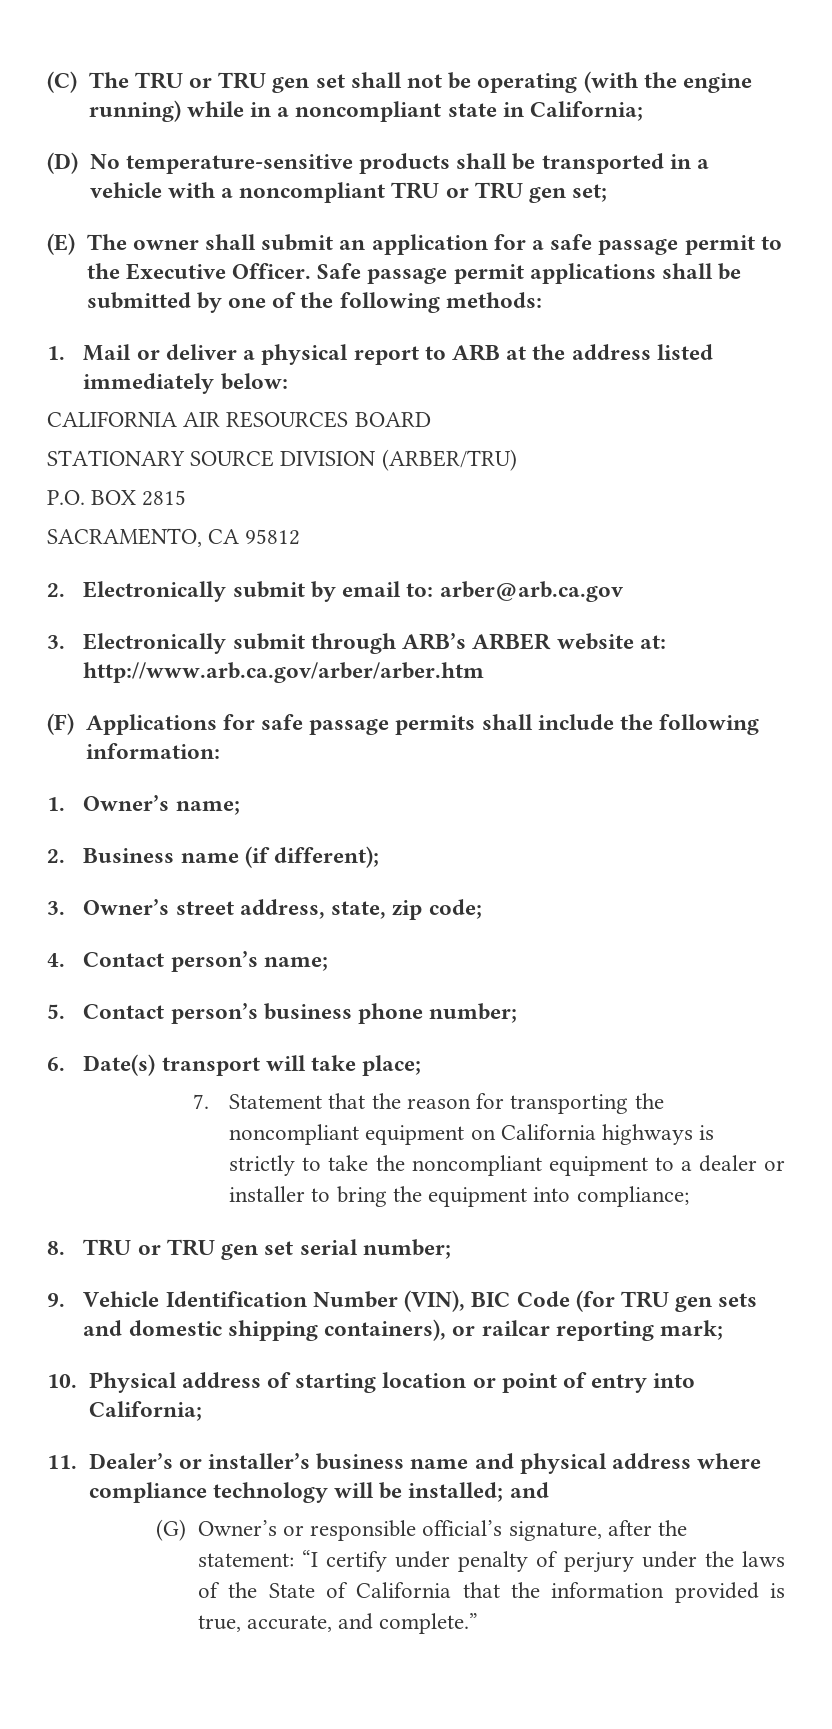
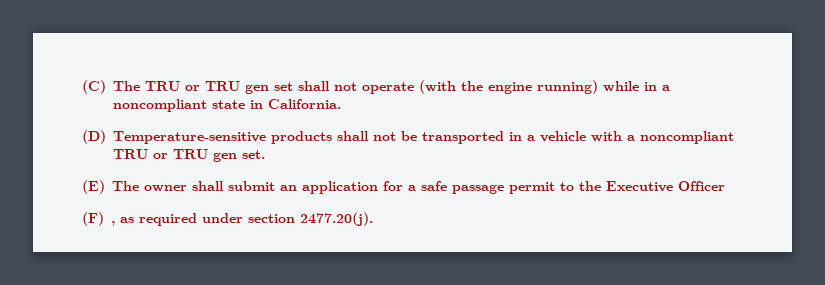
- (C) The TRU or TRU gen set shall not be operating (with the engine running) while in a noncompliant state in California;
+ (C) The TRU or TRU gen set shall not operate (with the engine running) while in a noncompliant state in California.
- (D) No temperature-sensitive products shall be transported in a vehicle with a noncompliant TRU or TRU gen set;
+ (D) Temperature-sensitive products shall not be transported in a vehicle with a noncompliant TRU or TRU gen set.
- (E) The owner shall submit an application for a safe passage permit to the Executive Officer. Safe passage permit applications shall be submitted by one of the following methods:
- 1. Mail or deliver a physical report to ARB at the address listed immediately below:
- CALIFORNIA AIR RESOURCES BOARD
- STATIONARY SOURCE DIVISION (ARBER/TRU)
- P.O. BOX 2815
- SACRAMENTO, CA 95812
- 2. Electronically submit by email to: arber@arb.ca.gov
- 3. Electronically submit through ARB’s ARBER website at: http://www.arb.ca.gov/arber/arber.htm
- (F) Applications for safe passage permits shall include the following information:
- 1. Owner’s name;
- 2. Business name (if different);
- 3. Owner’s street address, state, zip code;
- 4. Contact person’s name;
- 5. Contact person’s business phone number;
- 6. Date(s) transport will take place;
- 7. Statement that the reason for transporting the noncompliant equipment on California highways is strictly to take the noncompliant equipment to a dealer or installer to bring the equipment into compliance;
- 8. TRU or TRU gen set serial number;
- 9. Vehicle Identification Number (VIN), BIC Code (for TRU gen sets and domestic shipping containers), or railcar reporting mark;
- 10. Physical address of starting location or point of entry into California;
- 11. Dealer’s or installer’s business name and physical address where compliance technology will be installed; and
- (G) Owner’s or responsible official’s signature, after the statement: “I certify under penalty of perjury under the laws of the State of California that the information provided is true, accurate, and complete.”
+ (E) The owner shall submit an application for a safe passage permit to the Executive Officer
+ (F) , as required under section 2477.20(j).

